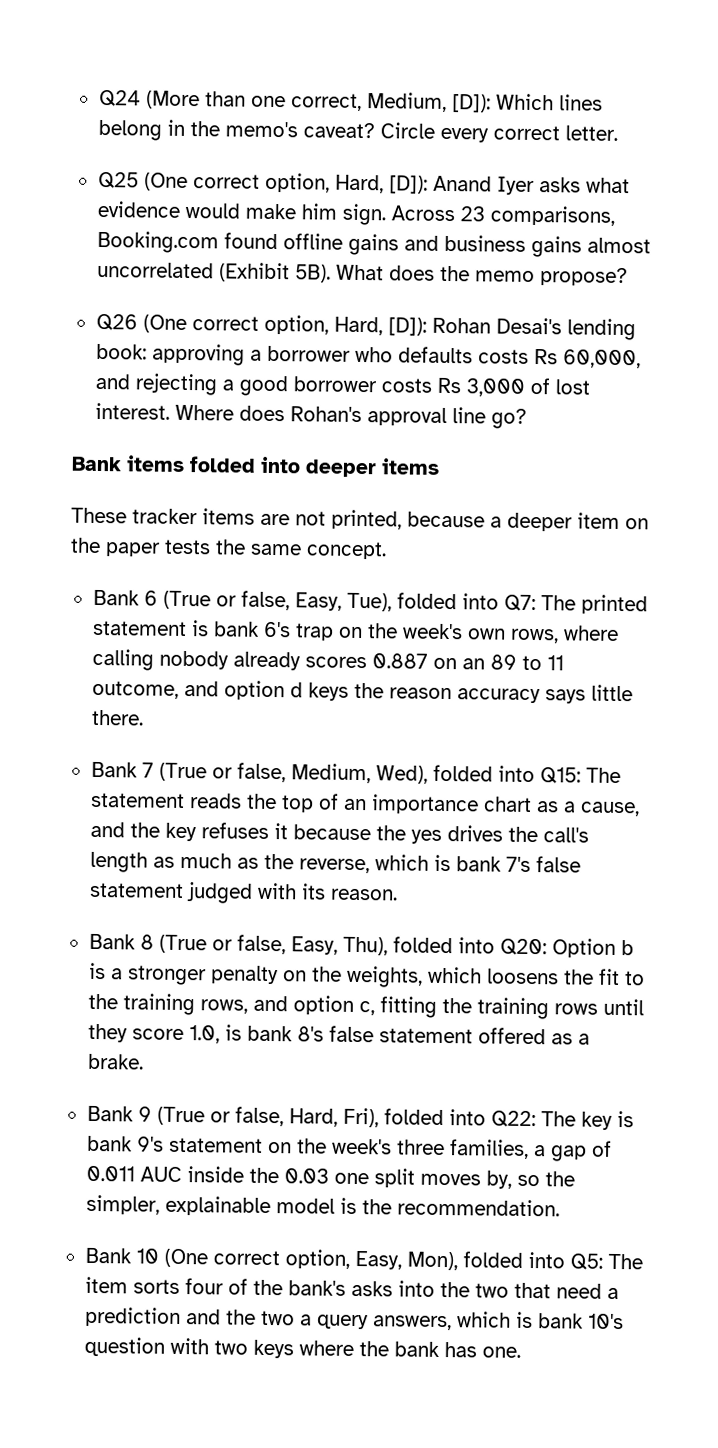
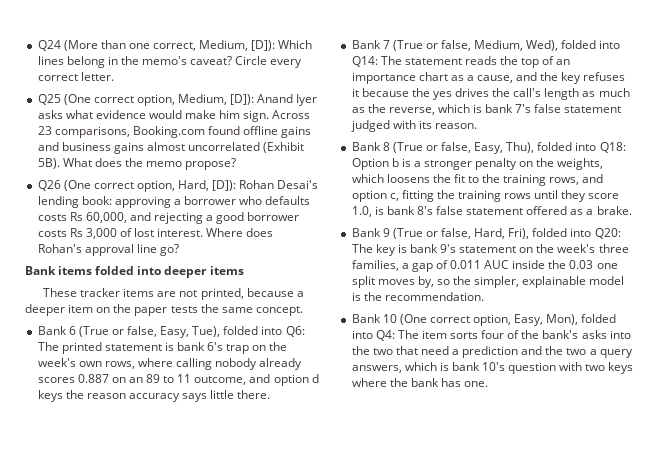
- Q25 (One correct option, Hard, [D]): Anand Iyer asks what evidence would make him sign.
+ Q25 (One correct option, Medium, [D]): Anand Iyer asks what evidence would make him sign.
- Bank 6 (True or false, Easy, Tue), folded into Q7: The printed statement is bank 6's trap on the week's own rows, where calling nobody already scores 0.887 on an 89 to 11 outcome, and option d keys the reason accuracy says little there.
+ Bank 6 (True or false, Easy, Tue), folded into Q6: The printed statement is bank 6's trap on the week's own rows, where calling nobody already scores 0.887 on an 89 to 11 outcome, and option d keys the reason accuracy says little there.
- Bank 7 (True or false, Medium, Wed), folded into Q15: The statement reads the top of an importance chart as a cause, and the key refuses it because the yes drives the call's length as much as the reverse, which is bank 7's false statement judged with its reason.
+ Bank 7 (True or false, Medium, Wed), folded into Q14: The statement reads the top of an importance chart as a cause, and the key refuses it because the yes drives the call's length as much as the reverse, which is bank 7's false statement judged with its reason.
- Bank 8 (True or false, Easy, Thu), folded into Q20: Option b is a stronger penalty on the weights, which loosens the fit to the training rows, and option c, fitting the training rows until they score 1.0, is bank 8's false statement offered as a brake.
+ Bank 8 (True or false, Easy, Thu), folded into Q18: Option b is a stronger penalty on the weights, which loosens the fit to the training rows, and option c, fitting the training rows until they score 1.0, is bank 8's false statement offered as a brake.
- Bank 9 (True or false, Hard, Fri), folded into Q22: The key is bank 9's statement on the week's three families, a gap of 0.011 AUC inside the 0.03 one split moves by, so the simpler, explainable model is the recommendation.
+ Bank 9 (True or false, Hard, Fri), folded into Q20: The key is bank 9's statement on the week's three families, a gap of 0.011 AUC inside the 0.03 one split moves by, so the simpler, explainable model is the recommendation.
- Bank 10 (One correct option, Easy, Mon), folded into Q5: The item sorts four of the bank's asks into the two that need a prediction and the two a query answers, which is bank 10's question with two keys where the bank has one.
+ Bank 10 (One correct option, Easy, Mon), folded into Q4: The item sorts four of the bank's asks into the two that need a prediction and the two a query answers, which is bank 10's question with two keys where the bank has one.

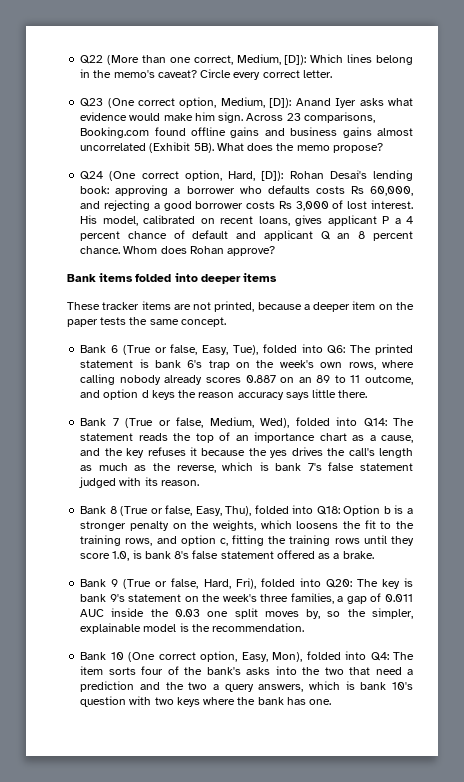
- Q24 (More than one correct, Medium, [D]): Which lines belong in the memo's caveat?
+ Q22 (More than one correct, Medium, [D]): Which lines belong in the memo's caveat?
- Q25 (One correct option, Medium, [D]): Anand Iyer asks what evidence would make him sign.
+ Q23 (One correct option, Medium, [D]): Anand Iyer asks what evidence would make him sign.
- Q26 (One correct option, Hard, [D]): Rohan Desai's lending book: approving a borrower who defaults costs Rs 60,000, and rejecting a good borrower costs Rs 3,000 of lost interest.
+ Q24 (One correct option, Hard, [D]): Rohan Desai's lending book: approving a borrower who defaults costs Rs 60,000, and rejecting a good borrower costs Rs 3,000 of lost interest.
- Where does Rohan's approval line go?
+ His model, calibrated on recent loans, gives applicant P a 4 percent chance of default and applicant Q an 8 percent chance. Whom does Rohan approve?

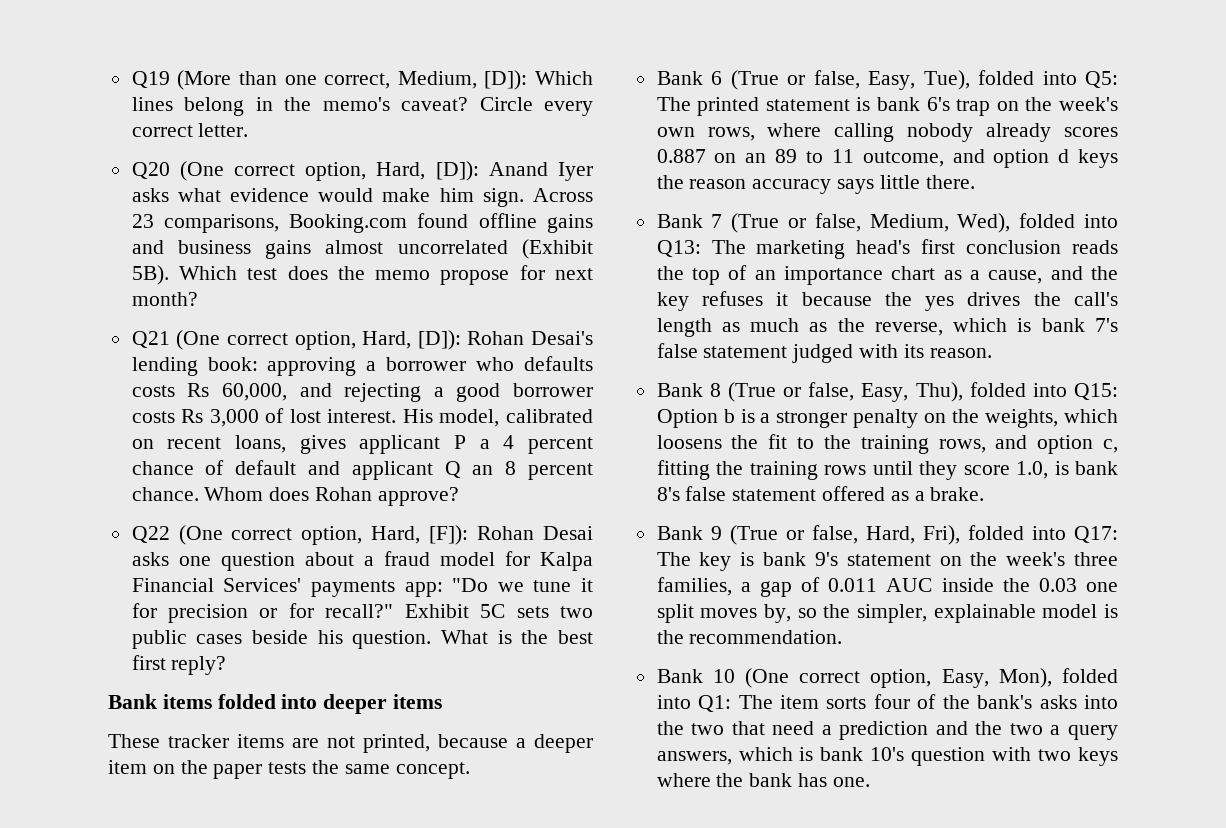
- Q22 (More than one correct, Medium, [D]): Which lines belong in the memo's caveat?
+ Q19 (More than one correct, Medium, [D]): Which lines belong in the memo's caveat?
- Q23 (One correct option, Medium, [D]): Anand Iyer asks what evidence would make him sign.
+ Q20 (One correct option, Hard, [D]): Anand Iyer asks what evidence would make him sign.
- What does the memo propose?
- Q24 (One correct option, Hard, [D]): Rohan Desai's lending book: approving a borrower who defaults costs Rs 60,000, and rejecting a good borrower costs Rs 3,000 of lost interest.
+ Which test does the memo propose for next month?
+ Q21 (One correct option, Hard, [D]): Rohan Desai's lending book: approving a borrower who defaults costs Rs 60,000, and rejecting a good borrower costs Rs 3,000 of lost interest.
+ Q22 (One correct option, Hard, [F]): Rohan Desai asks one question about a fraud model for Kalpa Financial Services' payments app: "Do we tune it for precision or for recall?" Exhibit 5C sets two public cases beside his question. What is the best first reply?
- Bank 6 (True or false, Easy, Tue), folded into Q6: The printed statement is bank 6's trap on the week's own rows, where calling nobody already scores 0.887 on an 89 to 11 outcome, and option d keys the reason accuracy says little there.
+ Bank 6 (True or false, Easy, Tue), folded into Q5: The printed statement is bank 6's trap on the week's own rows, where calling nobody already scores 0.887 on an 89 to 11 outcome, and option d keys the reason accuracy says little there.
- Bank 7 (True or false, Medium, Wed), folded into Q14: The statement reads the top of an importance chart as a cause, and the key refuses it because the yes drives the call's length as much as the reverse, which is bank 7's false statement judged with its reason.
+ Bank 7 (True or false, Medium, Wed), folded into Q13: The marketing head's first conclusion reads the top of an importance chart as a cause, and the key refuses it because the yes drives the call's length as much as the reverse, which is bank 7's false statement judged with its reason.
- Bank 8 (True or false, Easy, Thu), folded into Q18: Option b is a stronger penalty on the weights, which loosens the fit to the training rows, and option c, fitting the training rows until they score 1.0, is bank 8's false statement offered as a brake.
+ Bank 8 (True or false, Easy, Thu), folded into Q15: Option b is a stronger penalty on the weights, which loosens the fit to the training rows, and option c, fitting the training rows until they score 1.0, is bank 8's false statement offered as a brake.
- Bank 9 (True or false, Hard, Fri), folded into Q20: The key is bank 9's statement on the week's three families, a gap of 0.011 AUC inside the 0.03 one split moves by, so the simpler, explainable model is the recommendation.
+ Bank 9 (True or false, Hard, Fri), folded into Q17: The key is bank 9's statement on the week's three families, a gap of 0.011 AUC inside the 0.03 one split moves by, so the simpler, explainable model is the recommendation.
- Bank 10 (One correct option, Easy, Mon), folded into Q4: The item sorts four of the bank's asks into the two that need a prediction and the two a query answers, which is bank 10's question with two keys where the bank has one.
+ Bank 10 (One correct option, Easy, Mon), folded into Q1: The item sorts four of the bank's asks into the two that need a prediction and the two a query answers, which is bank 10's question with two keys where the bank has one.

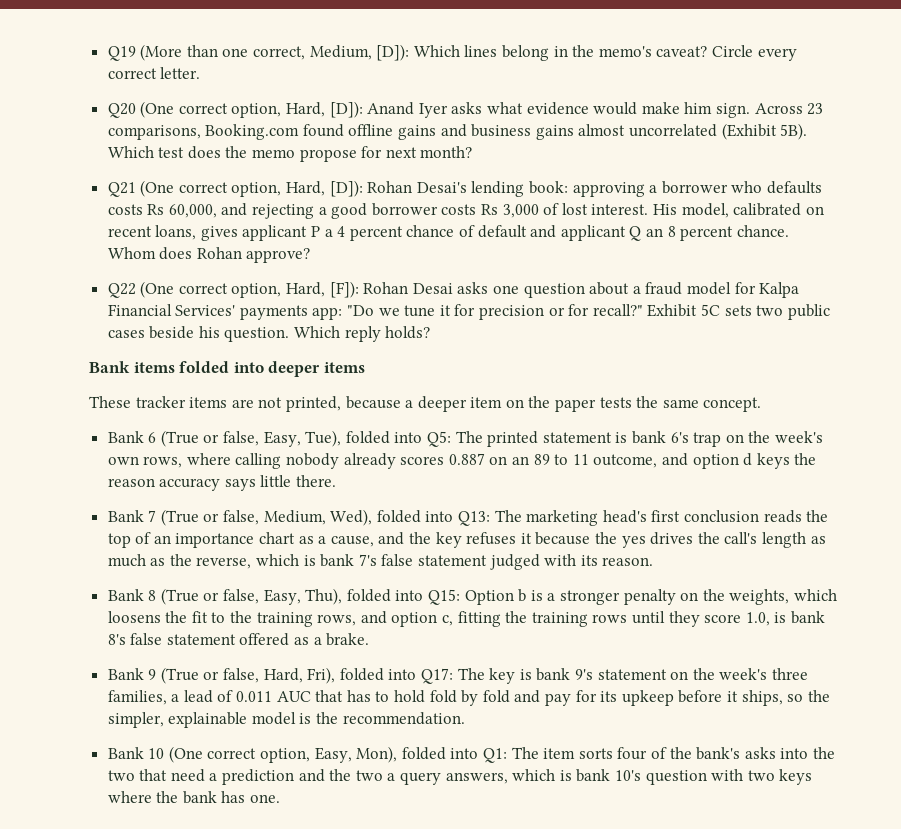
- What is the best first reply?
+ Which reply holds?
- Bank 9 (True or false, Hard, Fri), folded into Q17: The key is bank 9's statement on the week's three families, a gap of 0.011 AUC inside the 0.03 one split moves by, so the simpler, explainable model is the recommendation.
+ Bank 9 (True or false, Hard, Fri), folded into Q17: The key is bank 9's statement on the week's three families, a lead of 0.011 AUC that has to hold fold by fold and pay for its upkeep before it ships, so the simpler, explainable model is the recommendation.

